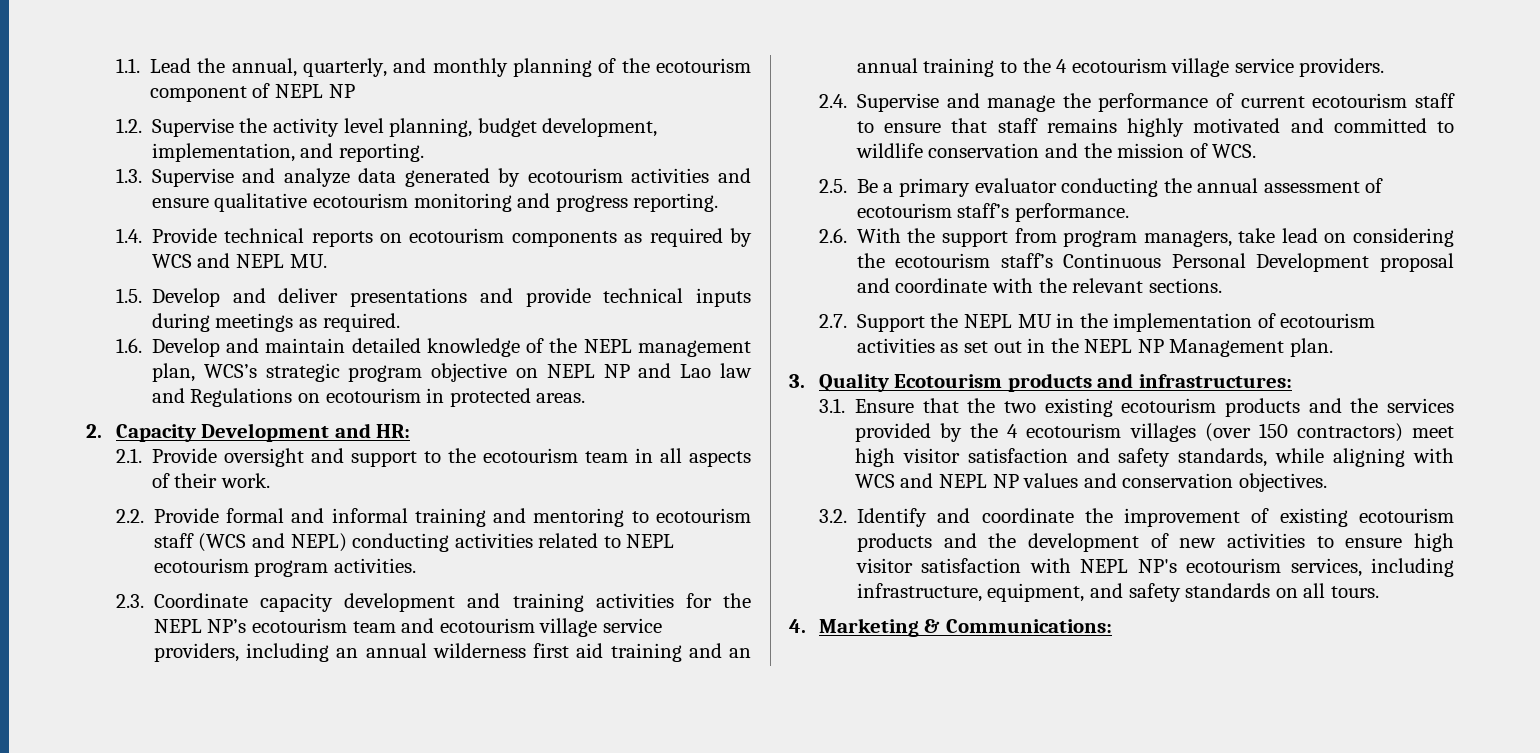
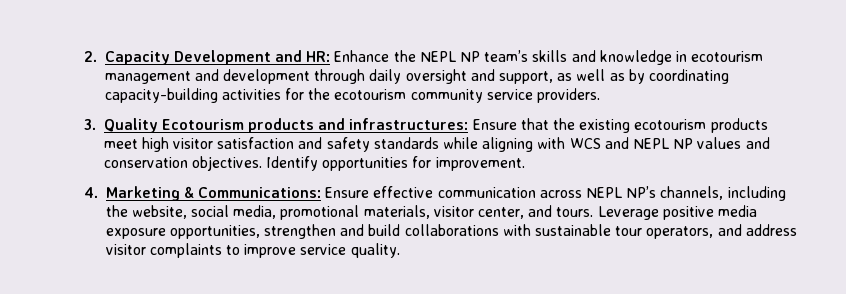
- 1.1. Lead the annual, quarterly, and monthly planning of the ecotourism component of NEPL NP
- 1.2. Supervise the activity level planning, budget development, implementation, and reporting.
- 1.3. Supervise and analyze data generated by ecotourism activities and ensure qualitative ecotourism monitoring and progress reporting.
- 1.4. Provide technical reports on ecotourism components as required by WCS and NEPL MU.
- 1.5. Develop and deliver presentations and provide technical inputs during meetings as required.
- 1.6. Develop and maintain detailed knowledge of the NEPL management plan, WCS’s strategic program objective on NEPL NP and Lao law and Regulations on ecotourism in protected areas.
- 2. Capacity Development and HR:
- 2.1. Provide oversight and support to the ecotourism team in all aspects of their work.
- 2.2. Provide formal and informal training and mentoring to ecotourism staff (WCS and NEPL) conducting activities related to NEPL ecotourism program activities.
- 2.3. Coordinate capacity development and training activities for the NEPL NP’s ecotourism team and ecotourism village service providers, including an annual wilderness first aid training and an annual training to the 4 ecotourism village service providers.
- 2.4. Supervise and manage the performance of current ecotourism staff to ensure that staff remains highly motivated and committed to wildlife conservation and the mission of WCS.
- 2.5. Be a primary evaluator conducting the annual assessment of ecotourism staff’s performance.
- 2.6. With the support from program managers, take lead on considering the ecotourism staff’s Continuous Personal Development proposal and coordinate with the relevant sections.
- 2.7. Support the NEPL MU in the implementation of ecotourism activities as set out in the NEPL NP Management plan.
+ 2. Capacity Development and HR: Enhance the NEPL NP team’s skills and knowledge in ecotourism management and development through daily oversight and support, as well as by coordinating capacity-building activities for the ecotourism community service providers.
- 3. Quality Ecotourism products and infrastructures:
- 3.1. Ensure that the two existing ecotourism products and the services provided by the 4 ecotourism villages (over 150 contractors) meet high visitor satisfaction and safety standards, while aligning with WCS and NEPL NP values and conservation objectives.
- 3.2. Identify and coordinate the improvement of existing ecotourism products and the development of new activities to ensure high visitor satisfaction with NEPL NP's ecotourism services, including infrastructure, equipment, and safety standards on all tours.
- 4. Marketing & Communications:
+ 3. Quality Ecotourism products and infrastructures: Ensure that the existing ecotourism products meet high visitor satisfaction and safety standards while aligning with WCS and NEPL NP values and conservation objectives. Identify opportunities for improvement.
+ 4. Marketing & Communications: Ensure effective communication across NEPL NP’s channels, including the website, social media, promotional materials, visitor center, and tours. Leverage positive media exposure opportunities, strengthen and build collaborations with sustainable tour operators, and address visitor complaints to improve service quality.

